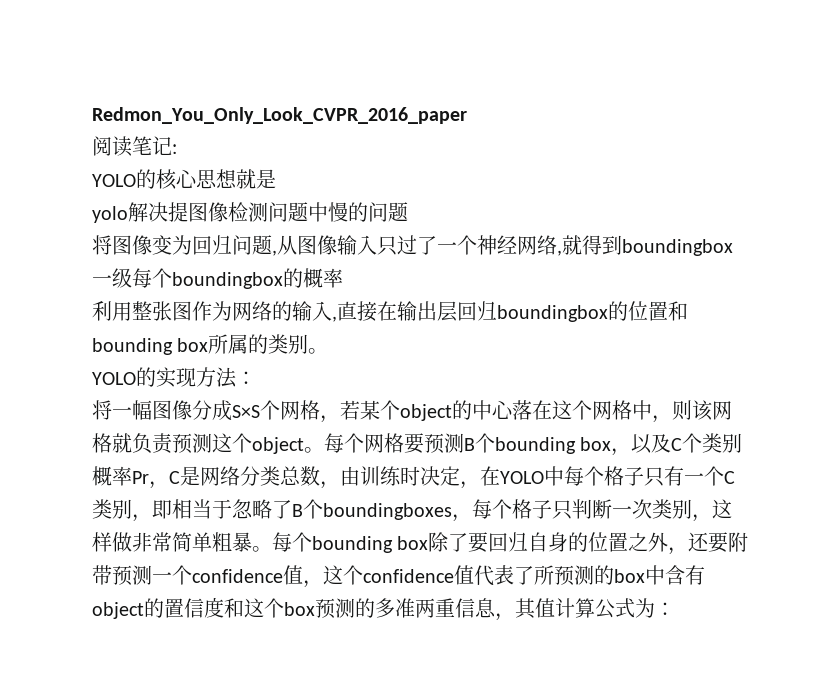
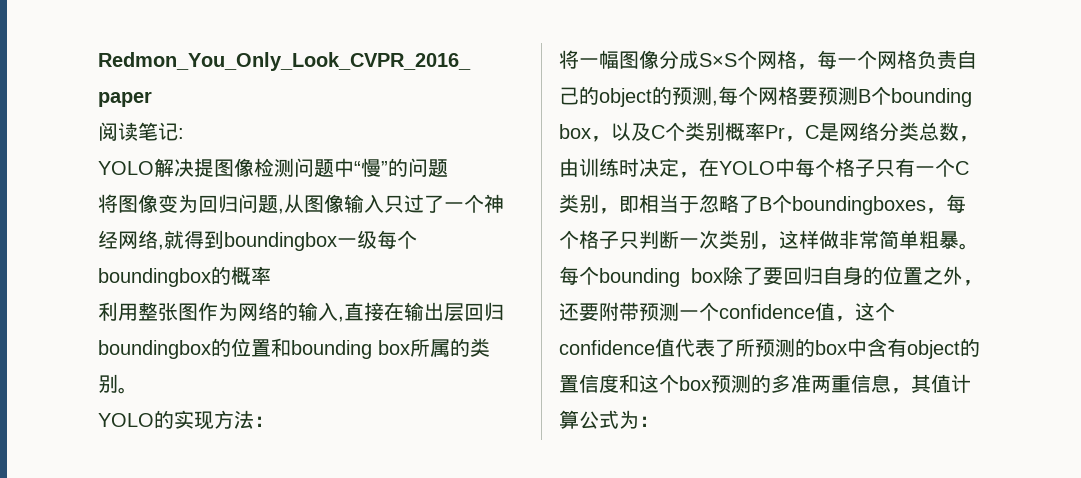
- YOLO的核心思想就是
- yolo解决提图像检测问题中慢的问题
+ YOLO解决提图像检测问题中“慢”的问题
- 将一幅图像分成S×S个网格，若某个object的中心落在这个网格中，则该网格就负责预测这个object。每个网格要预测B个bounding box，以及C个类别概率Pr，C是网络分类总数，由训练时决定，在YOLO中每个格子只有一个C类别，即相当于忽略了B个boundingboxes，每个格子只判断一次类别，这样做非常简单粗暴。
+ 将一幅图像分成S×S个网格，每一个网格负责自己的object的预测,每个网格要预测B个bounding box，以及C个类别概率Pr，C是网络分类总数，由训练时决定，在YOLO中每个格子只有一个C类别，即相当于忽略了B个boundingboxes，每个格子只判断一次类别，这样做非常简单粗暴。

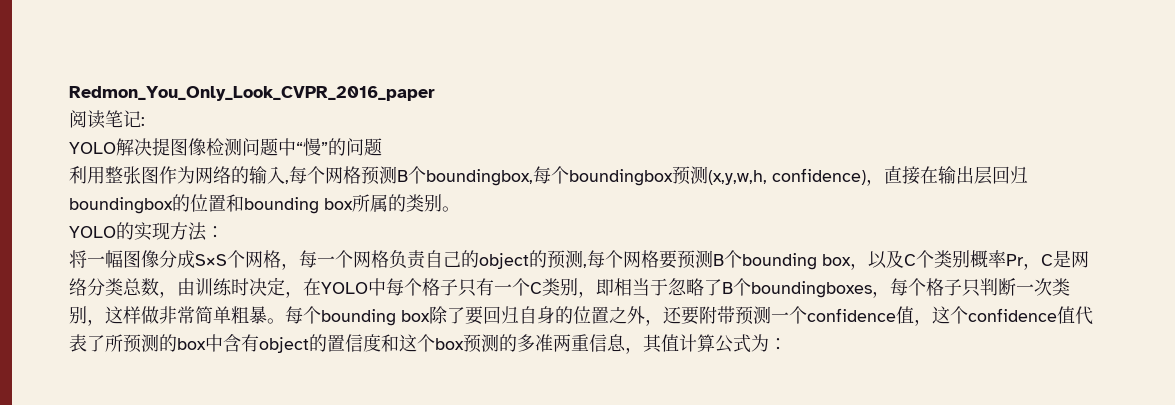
- 将图像变为回归问题,从图像输入只过了一个神经网络,就得到boundingbox一级每个boundingbox的概率
- 利用整张图作为网络的输入,直接在输出层回归boundingbox的位置和bounding box所属的类别。
+ 利用整张图作为网络的输入,每个网格预测B个boundingbox,每个boundingbox预测(x,y,w,h, confidence)，直接在输出层回归boundingbox的位置和bounding box所属的类别。

